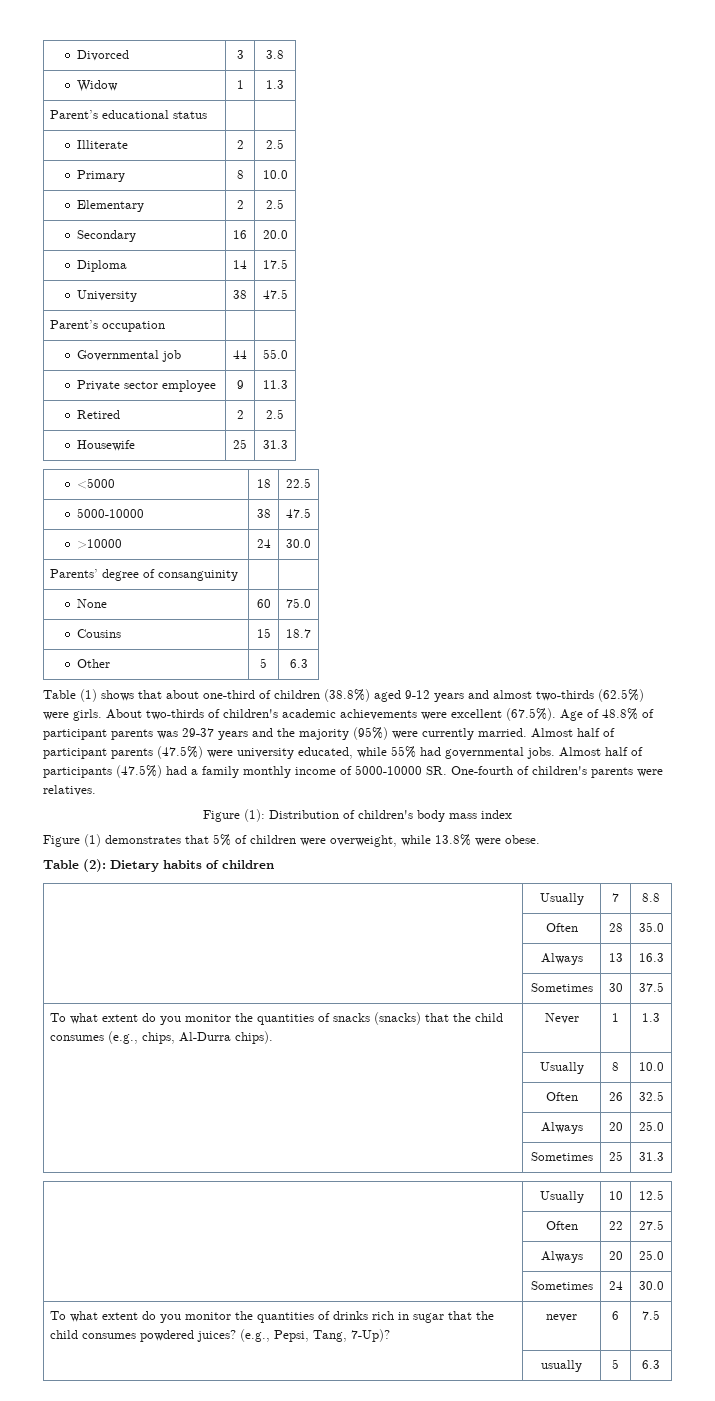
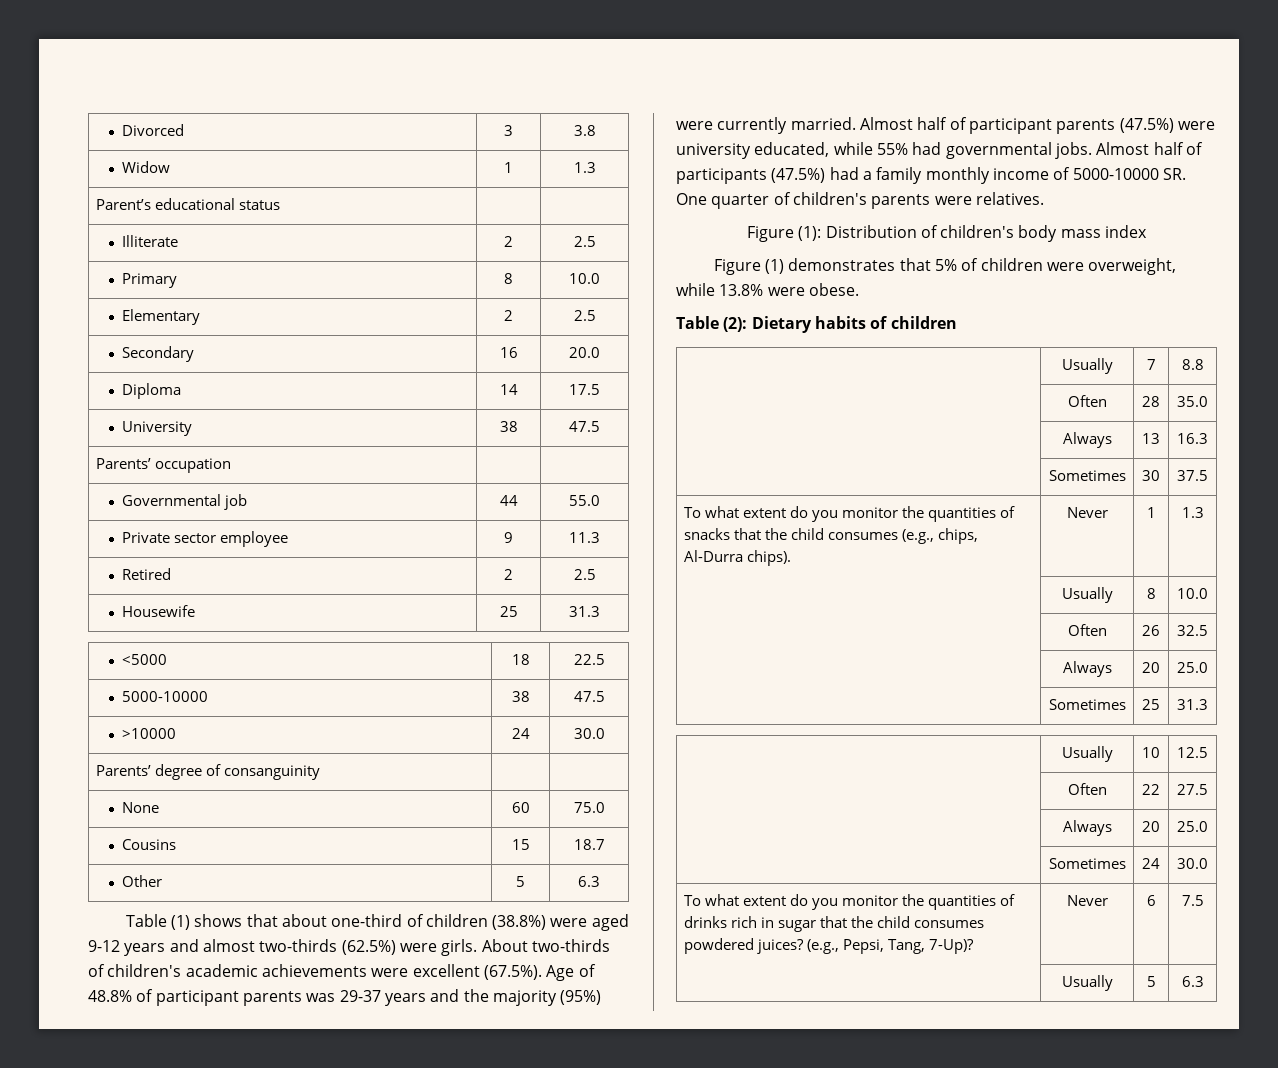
- Parent’s occupation | |
+ Parents’ occupation | |
- Table (1) shows that about one-third of children (38.8%) aged 9-12 years and almost two-thirds (62.5%) were girls.
+ Table (1) shows that about one-third of children (38.8%) were aged 9-12 years and almost two-thirds (62.5%) were girls.
- Almost half of participants (47.5%) had a family monthly income of 5000-10000 SR. One-fourth of children's parents were relatives.
+ Almost half of participants (47.5%) had a family monthly income of 5000-10000 SR. One quarter of children's parents were relatives.
- To what extent do you monitor the quantities of snacks (snacks) that the child consumes (e.g., chips, Al-Durra chips). | Never | 1 | 1.3
+ To what extent do you monitor the quantities of snacks that the child consumes (e.g., chips, Al-Durra chips). | Never | 1 | 1.3
- To what extent do you monitor the quantities of drinks rich in sugar that the child consumes powdered juices? (e.g., Pepsi, Tang, 7-Up)? | never | 6 | 7.5
+ To what extent do you monitor the quantities of drinks rich in sugar that the child consumes powdered juices? (e.g., Pepsi, Tang, 7-Up)? | Never | 6 | 7.5
- | usually | 5 | 6.3
+ | Usually | 5 | 6.3

